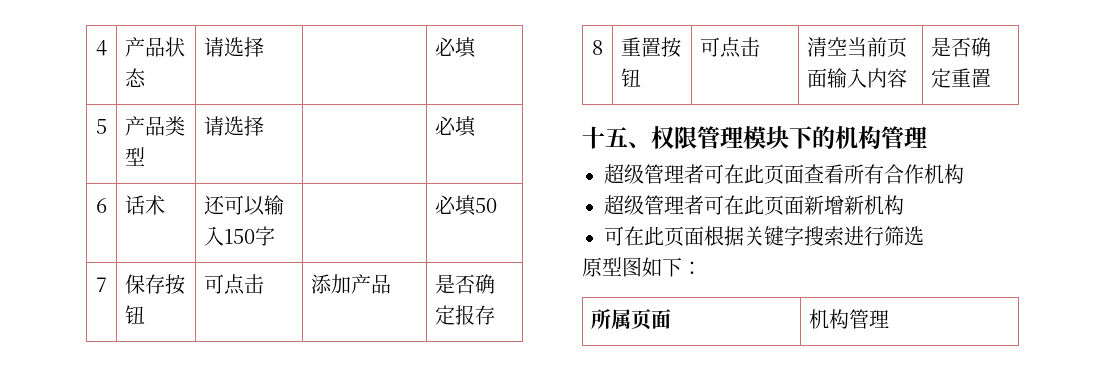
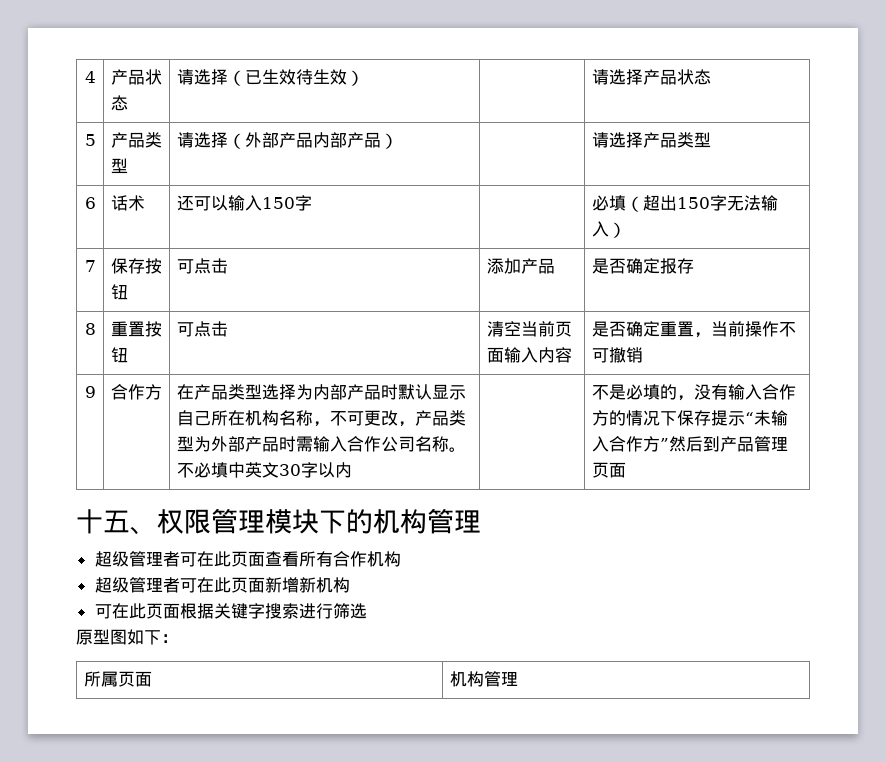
- 4 | 产品状态 | 请选择 | | 必填
+ 4 | 产品状态 | 请选择（已生效待生效） | | 请选择产品状态
- 5 | 产品类型 | 请选择 | | 必填
+ 5 | 产品类型 | 请选择（外部产品内部产品） | | 请选择产品类型
- 6 | 话术 | 还可以输入150字 | | 必填50
+ 6 | 话术 | 还可以输入150字 | | 必填（超出150字无法输入）
- 8 | 重置按钮 | 可点击 | 清空当前页面输入内容 | 是否确定重置
+ 8 | 重置按钮 | 可点击 | 清空当前页面输入内容 | 是否确定重置，当前操作不可撤销
+ 9 | 合作方 | 在产品类型选择为内部产品时默认显示自己所在机构名称，不可更改，产品类型为外部产品时需输入合作公司名称。不必填中英文30字以内 | | 不是必填的，没有输入合作方的情况下保存提示“未输入合作方”然后到产品管理页面

